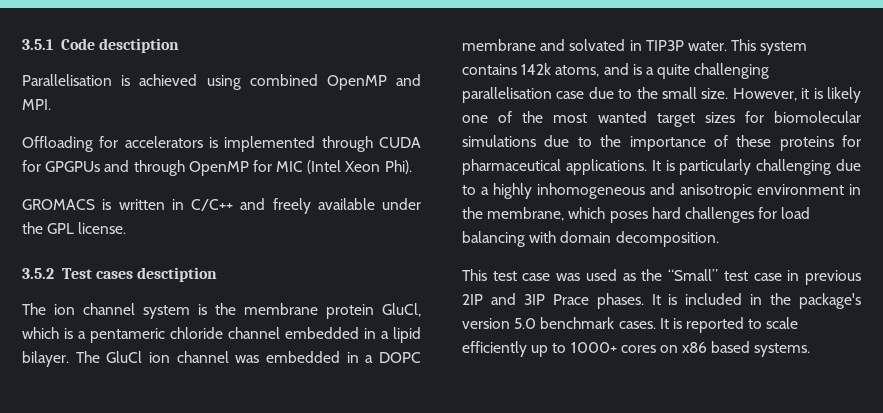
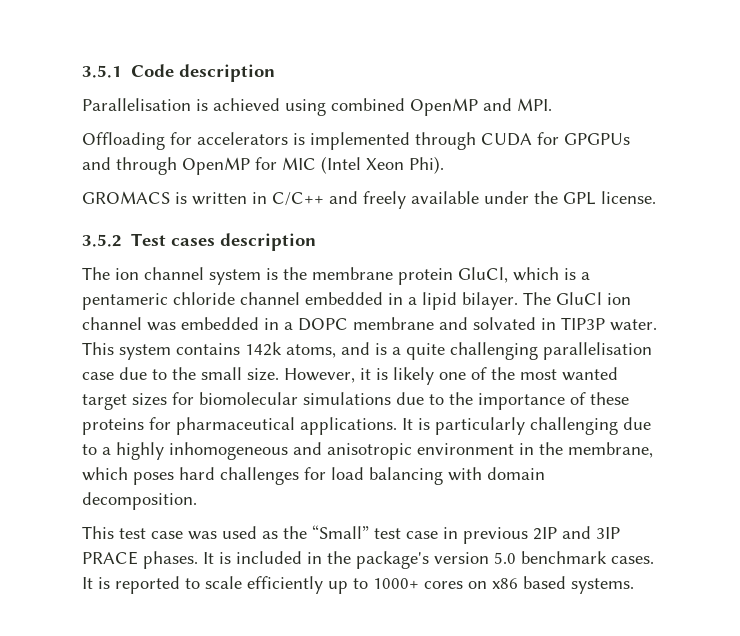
- 3.5.1 Code desctiption
+ 3.5.1 Code description
- 3.5.2 Test cases desctiption
+ 3.5.2 Test cases description
- This test case was used as the “Small” test case in previous 2IP and 3IP Prace phases.
+ This test case was used as the “Small” test case in previous 2IP and 3IP PRACE phases.

